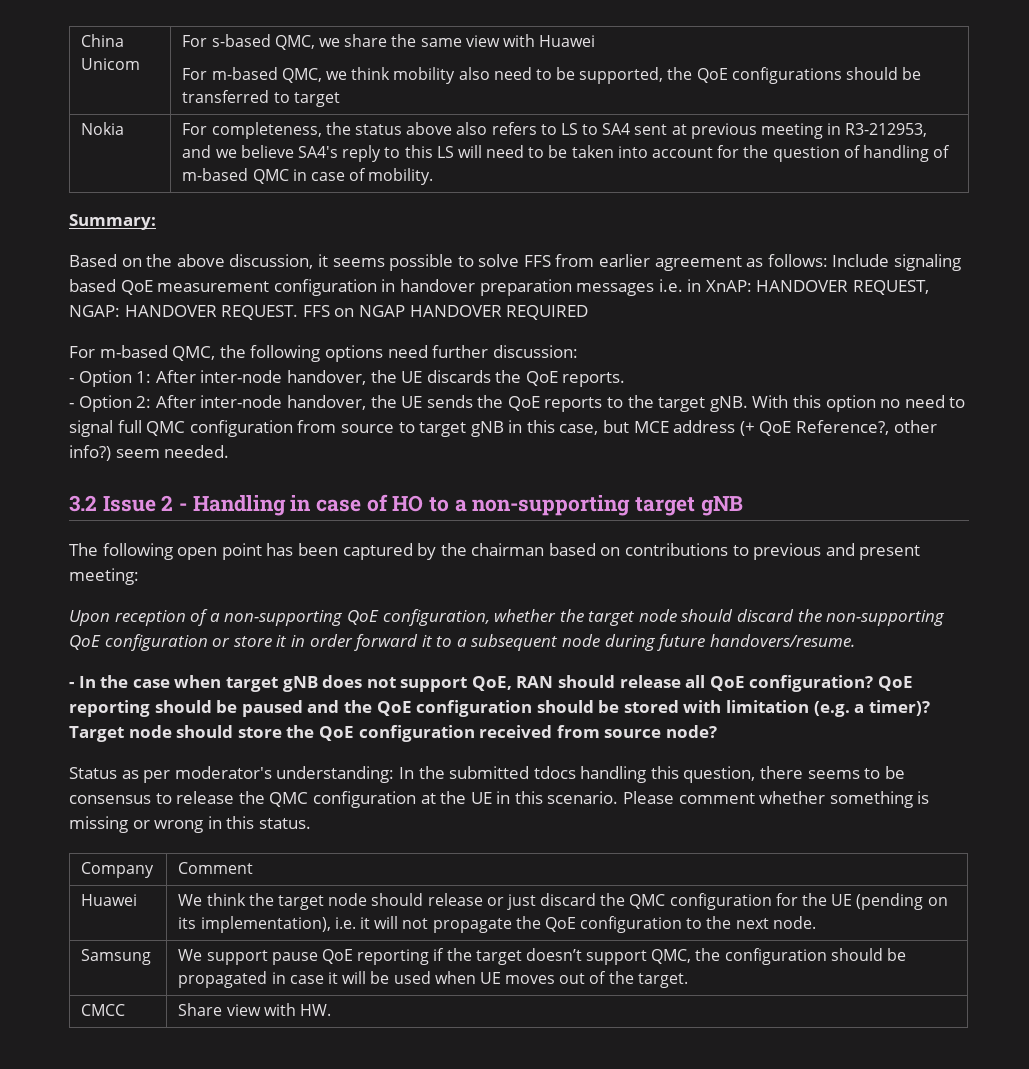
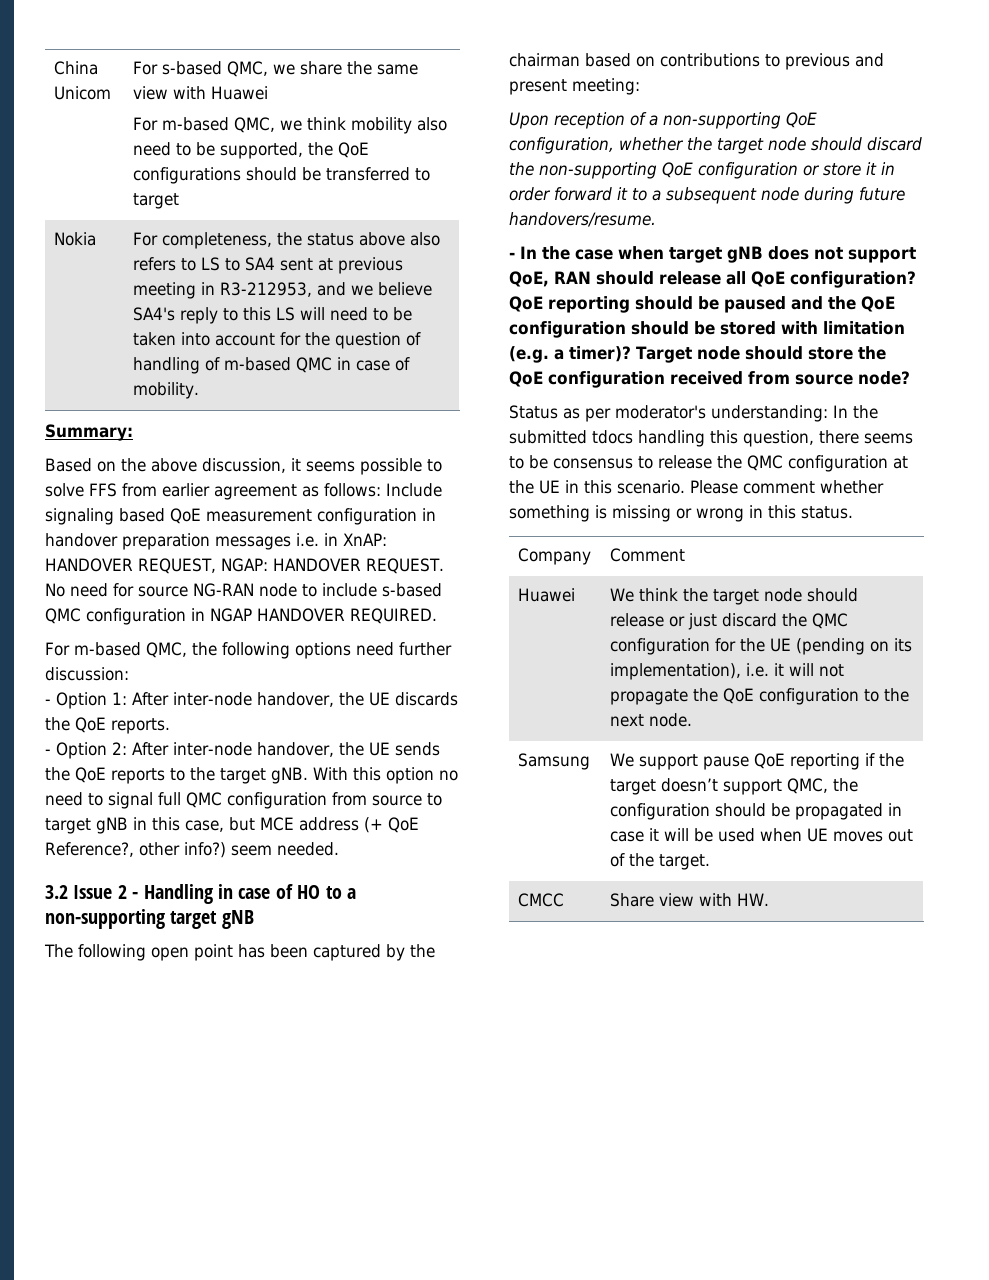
- FFS on NGAP HANDOVER REQUIRED
+ No need for source NG-RAN node to include s-based QMC configuration in NGAP HANDOVER REQUIRED.

